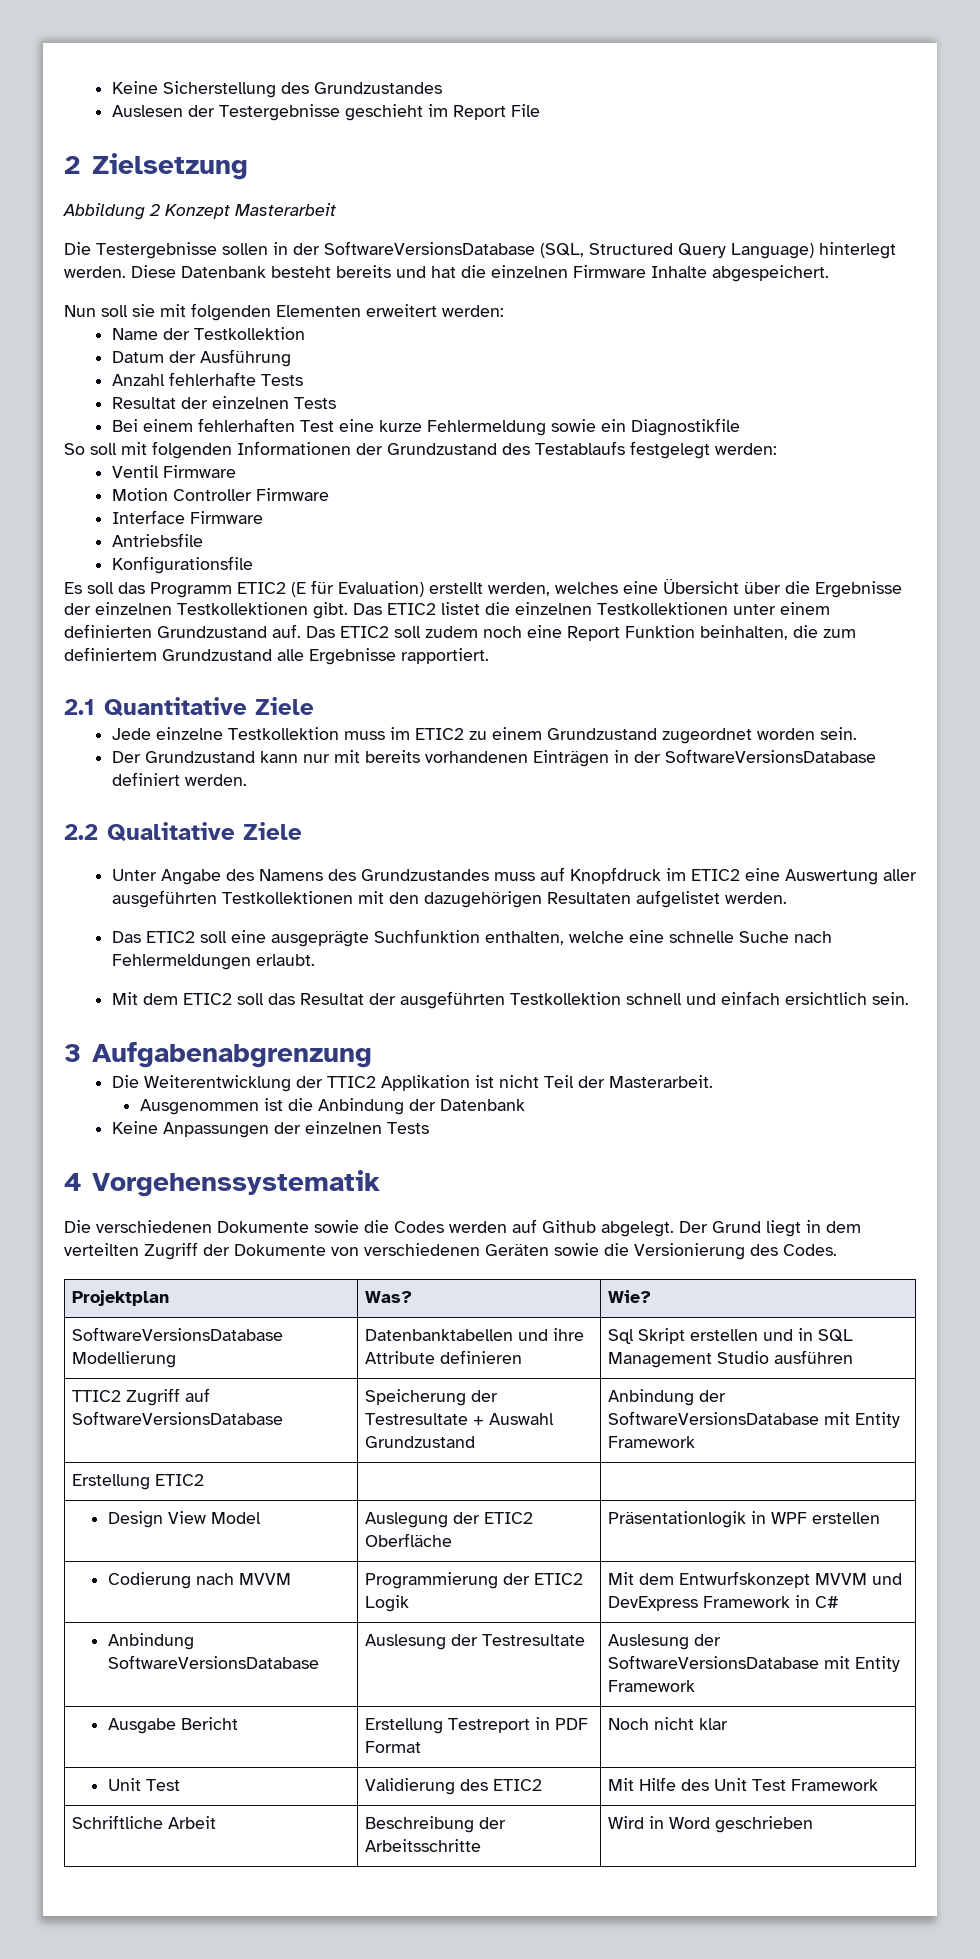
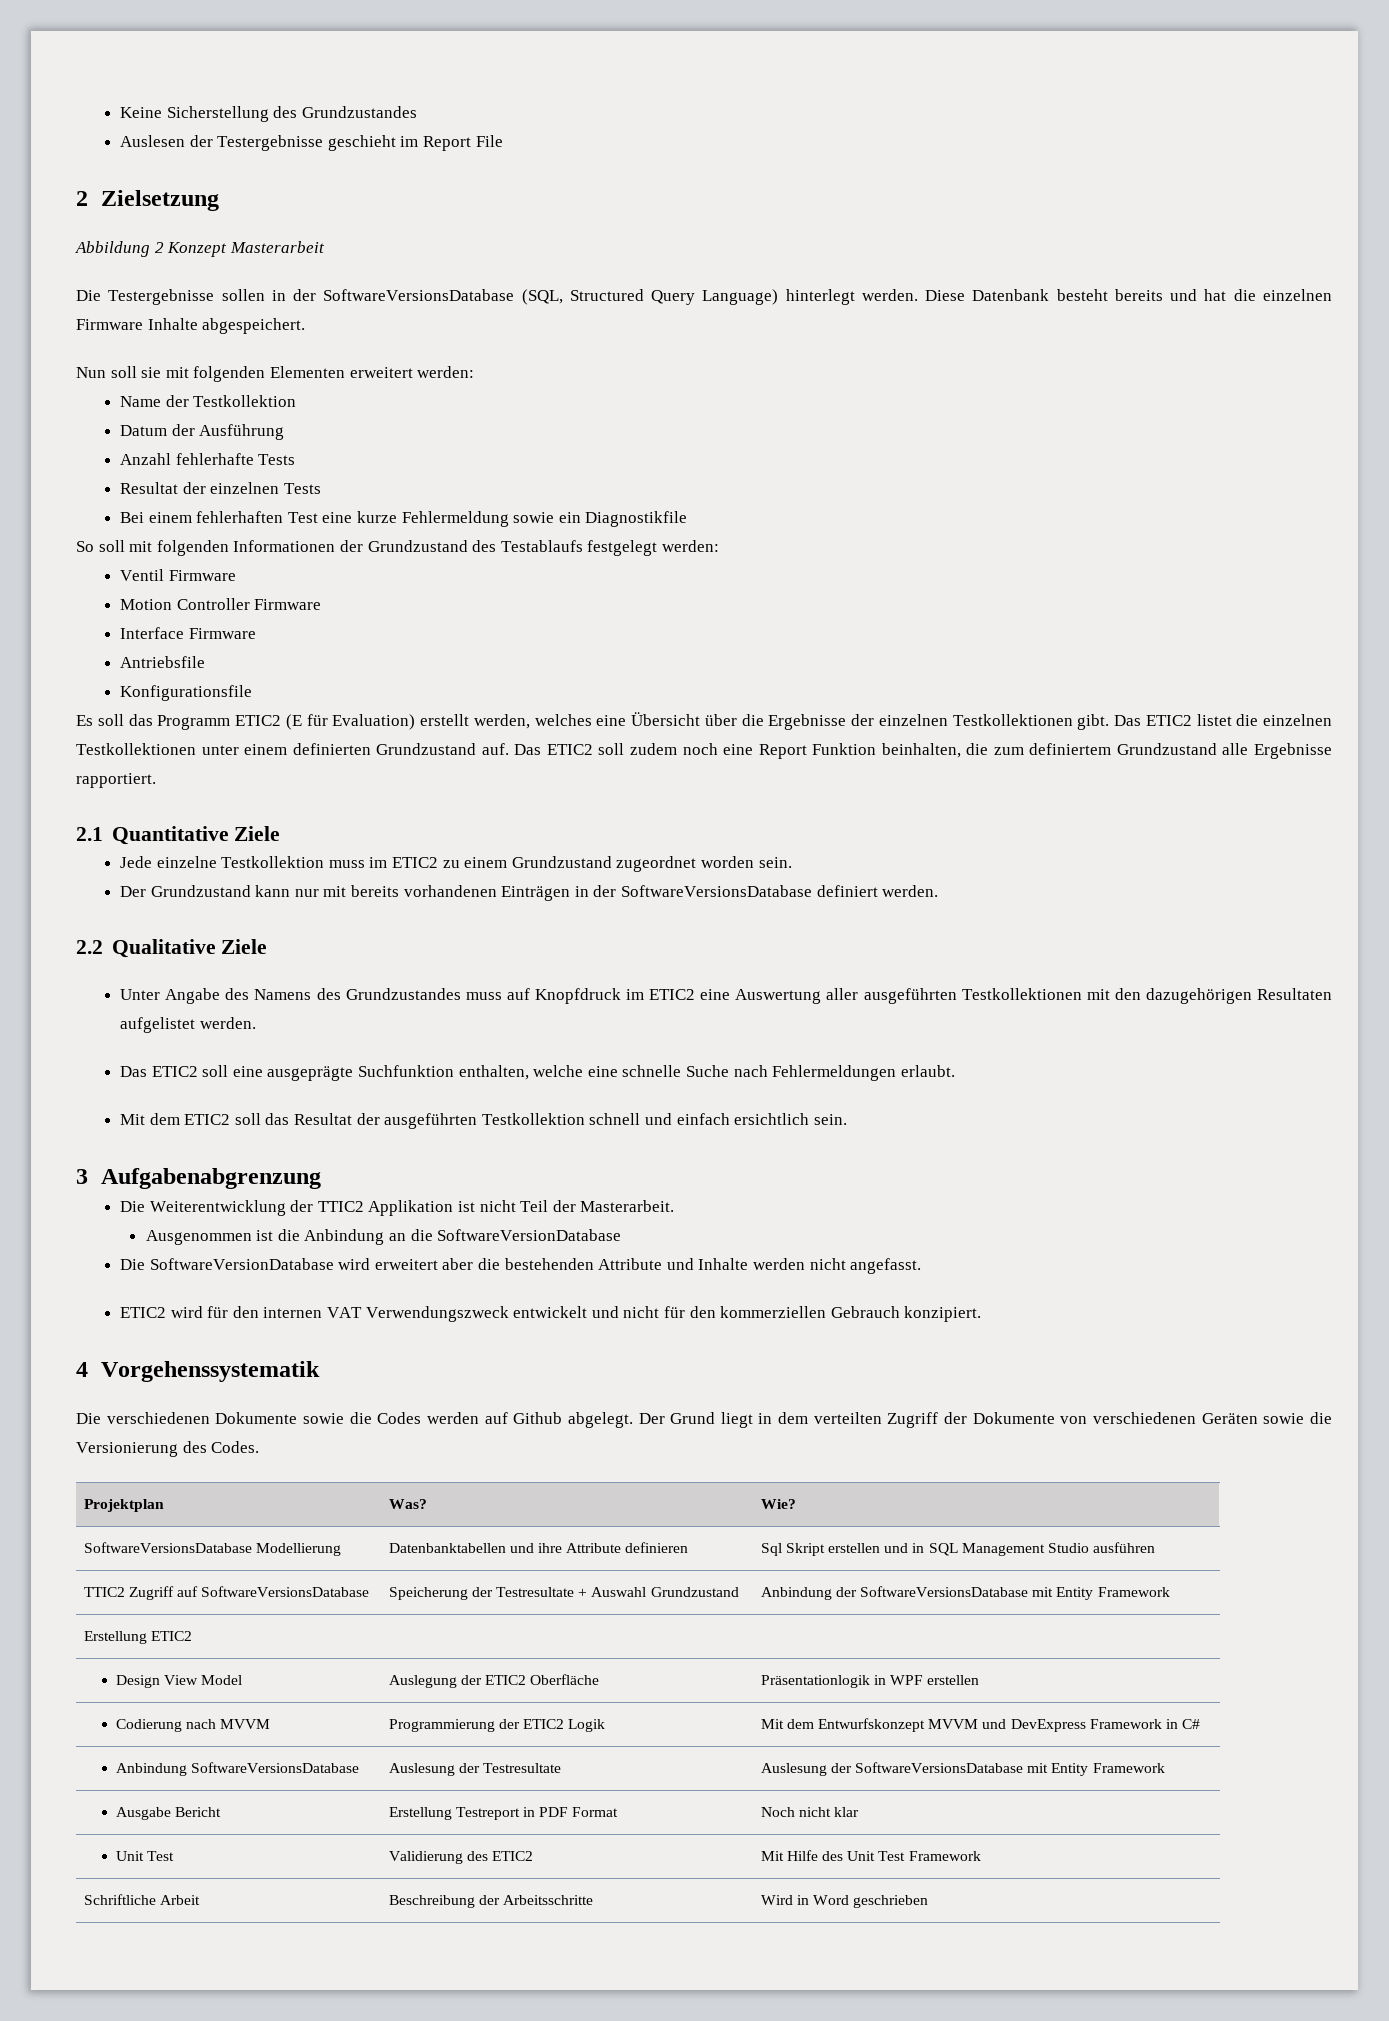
- Ausgenommen ist die Anbindung der Datenbank
- Keine Anpassungen der einzelnen Tests
+ Ausgenommen ist die Anbindung an die SoftwareVersionDatabase
+ Die SoftwareVersionDatabase wird erweitert aber die bestehenden Attribute und Inhalte werden nicht angefasst.
+ ETIC2 wird für den internen VAT Verwendungszweck entwickelt und nicht für den kommerziellen Gebrauch konzipiert.

